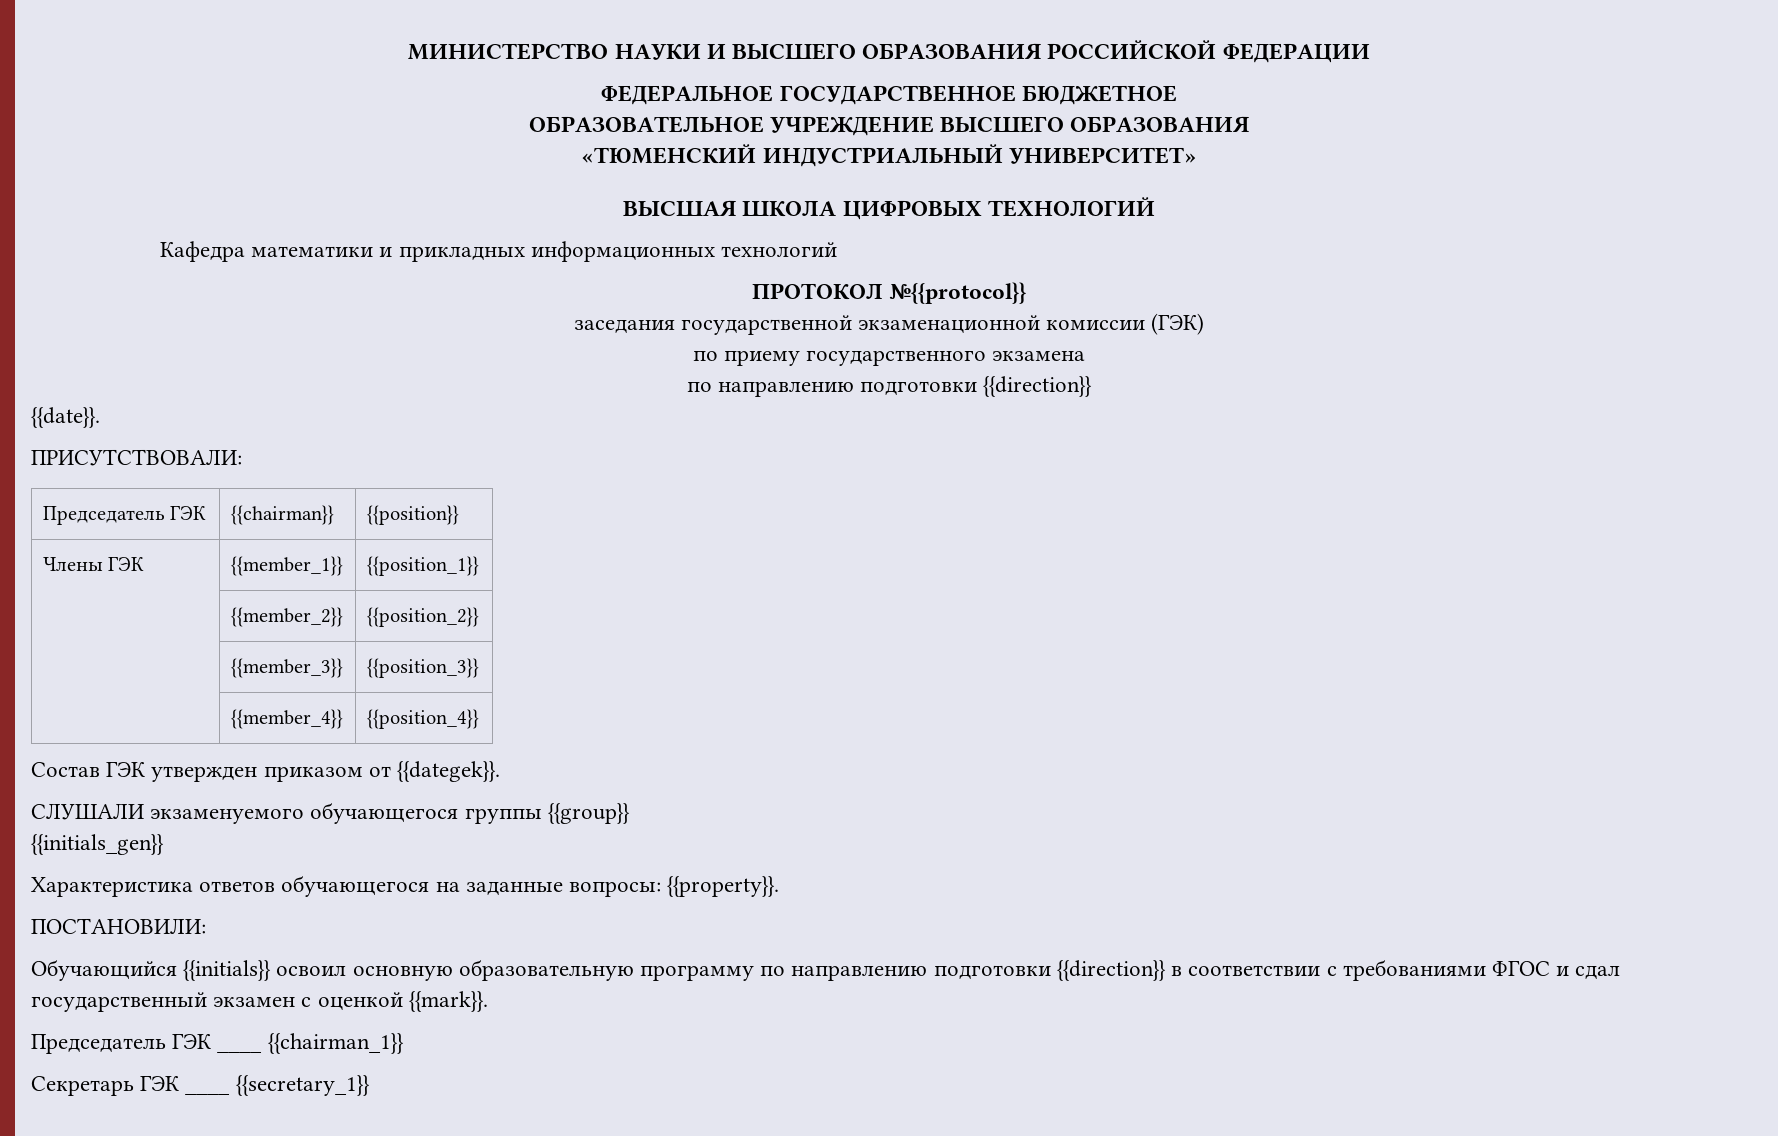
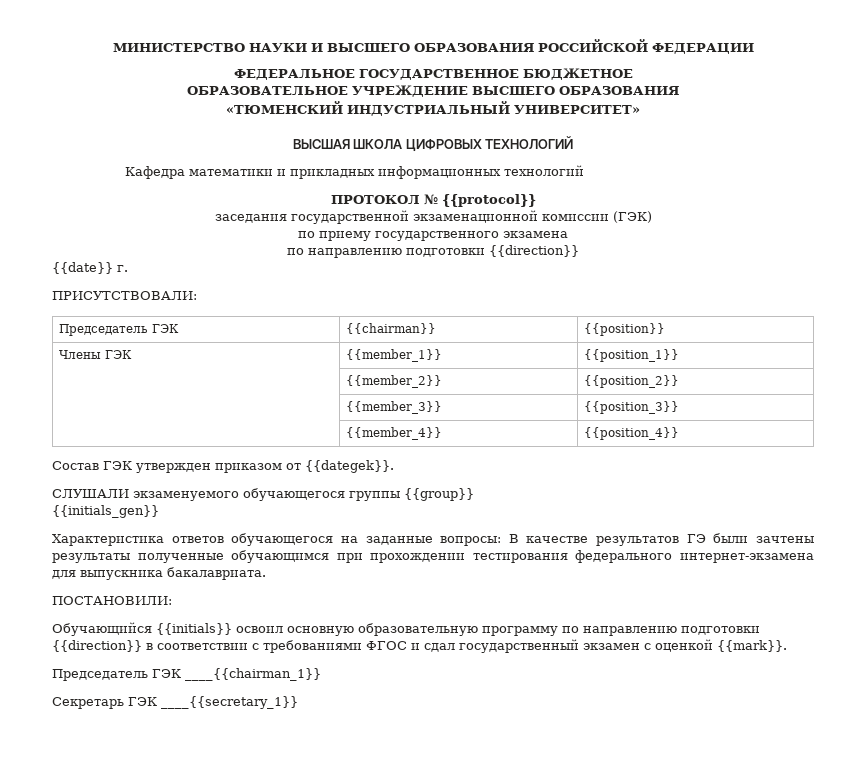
- ПРОТОКОЛ №{{protocol}}
+ ПРОТОКОЛ № {{protocol}}
- {{date}}.
+ {{date}} г.
- Характеристика ответов обучающегося на заданные вопросы: {{property}}.
+ Характеристика ответов обучающегося на заданные вопросы: В качестве результатов ГЭ были зачтены результаты полученные обучающимся при прохождении тестирования федерального интернет-экзамена для выпускника бакалавриата.
- Председатель ГЭК ____ {{chairman_1}}
+ Председатель ГЭК ____{{chairman_1}}
- Секретарь ГЭК ____ {{secretary_1}}
+ Секретарь ГЭК ____{{secretary_1}}

